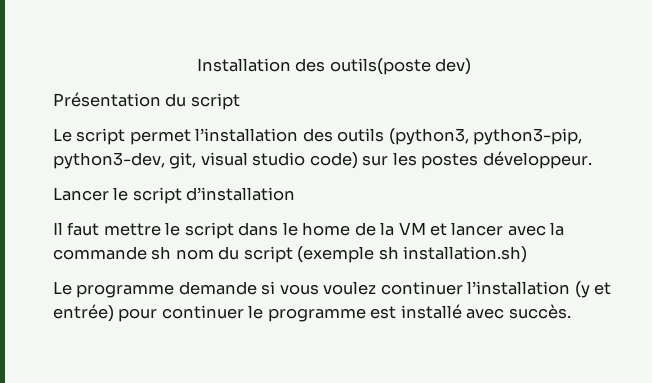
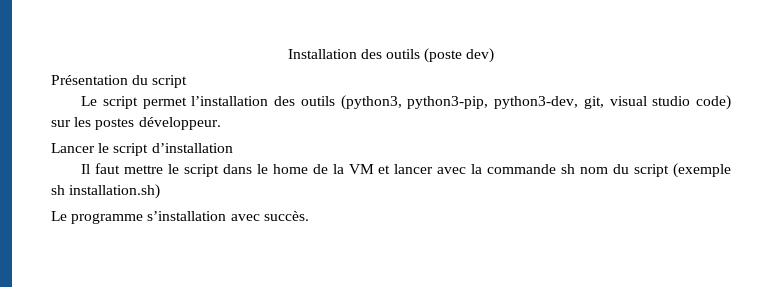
- Installation des outils(poste dev)
+ Installation des outils (poste dev)
- Le programme demande si vous voulez continuer l’installation (y et entrée) pour continuer le programme est installé avec succès.
+ Le programme s’installation avec succès.

